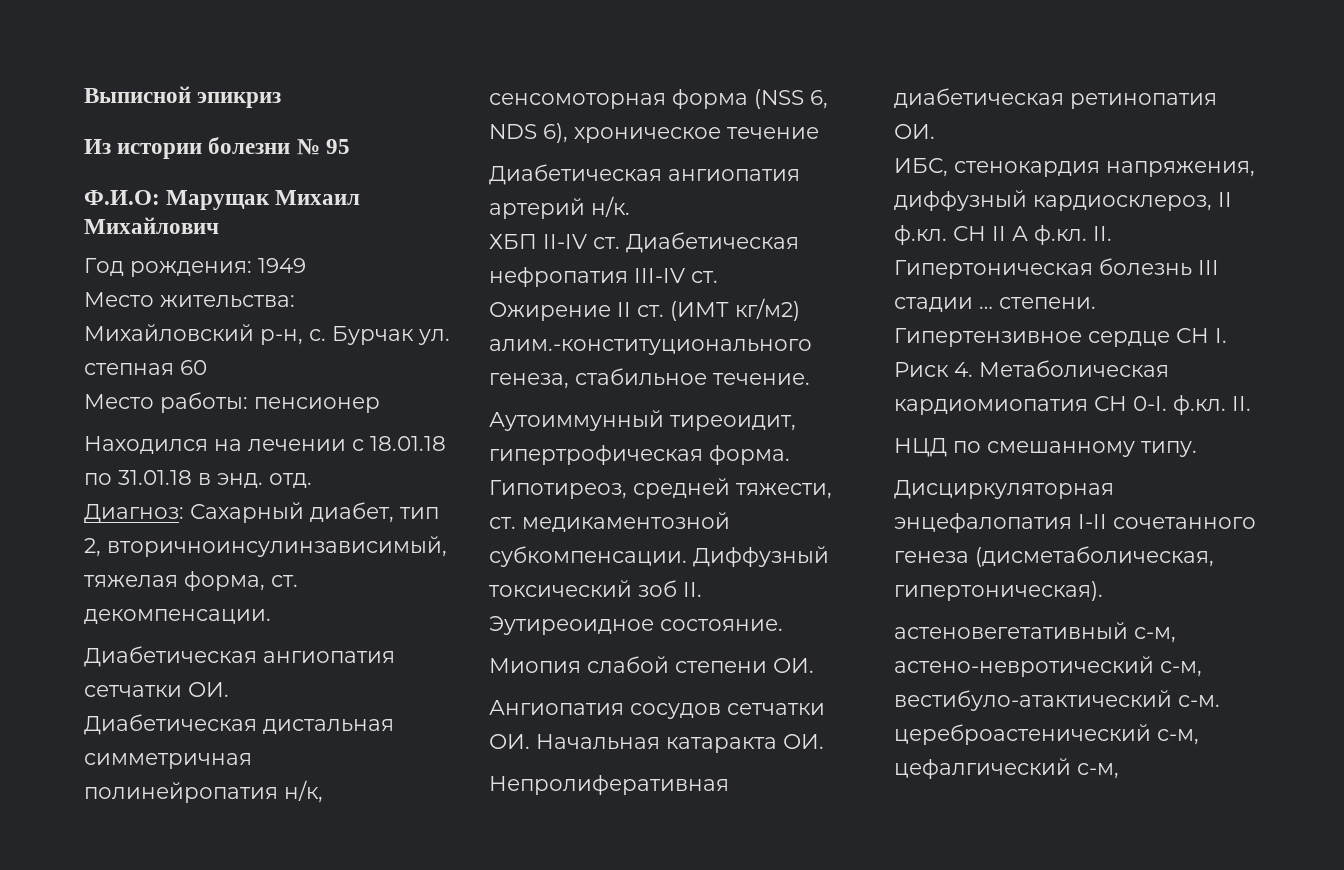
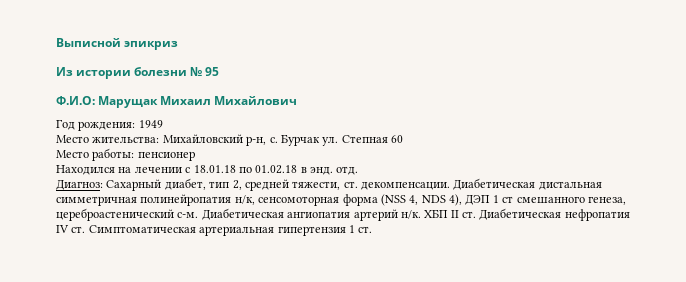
- Бурчак ул. степная 60
+ Бурчак ул. Степная 60
- Находился на лечении с 18.01.18 по 31.01.18 в энд. отд.
+ Находился на лечении с 18.01.18 по 01.02.18 в энд. отд.
- Диагноз: Сахарный диабет, тип 2, вторичноинсулинзависимый, тяжелая форма, ст. декомпенсации.
- Диабетическая ангиопатия сетчатки ОИ.
- Диабетическая дистальная симметричная полинейропатия н/к, сенсомоторная форма (NSS 6, NDS 6), хроническое течение
- Диабетическая ангиопатия артерий н/к.
- ХБП II-IV ст. Диабетическая нефропатия III-IV ст.
- Ожирение II ст. (ИМТ кг/м2) алим.-конституционального генеза, стабильное течение.
- Аутоиммунный тиреоидит, гипертрофическая форма. Гипотиреоз, средней тяжести, ст. медикаментозной субкомпенсации. Диффузный токсический зоб II. Эутиреоидное состояние.
- Миопия слабой степени ОИ.
- Ангиопатия сосудов сетчатки ОИ. Начальная катаракта ОИ.
- Непролиферативная диабетическая ретинопатия ОИ.
- ИБС, стенокардия напряжения, диффузный кардиосклероз, II ф.кл. СН II А ф.кл. II. Гипертоническая болезнь III стадии … степени. Гипертензивное сердце СН I. Риск 4. Метаболическая кардиомиопатия СН 0-I. ф.кл. II.
- НЦД по смешанному типу.
- Дисциркуляторная энцефалопатия I-II сочетанного генеза (дисметаболическая, гипертоническая).
- астеновегетативный с-м, астено-невротический с-м, вестибуло-атактический с-м. цереброастенический с-м, цефалгический с-м,
+ Диагноз: Сахарный диабет, тип 2, средней тяжести, ст. декомпенсации. Диабетическая дистальная симметричная полинейропатия н/к, сенсомоторная форма (NSS 4, NDS 4), ДЭП 1 ст смешанного генеза, цереброастенический с-м. Диабетическая ангиопатия артерий н/к. ХБП II ст. Диабетическая нефропатия IV ст. Симптоматическая артериальная гипертензия 1 ст.

